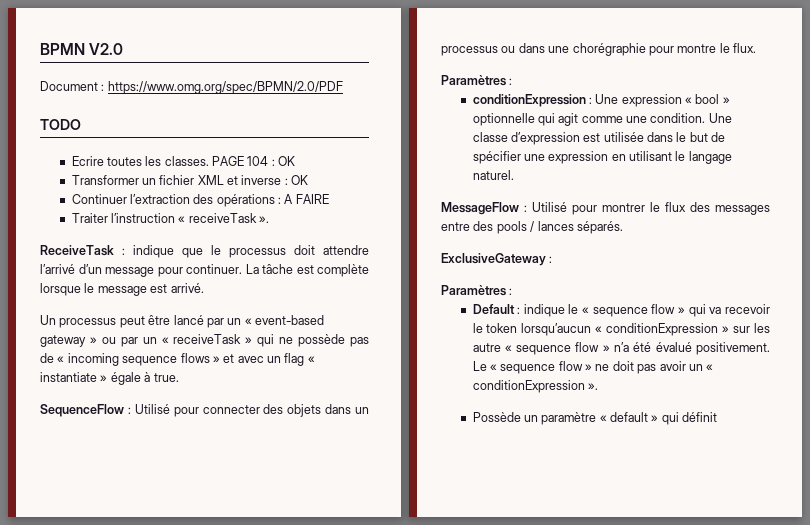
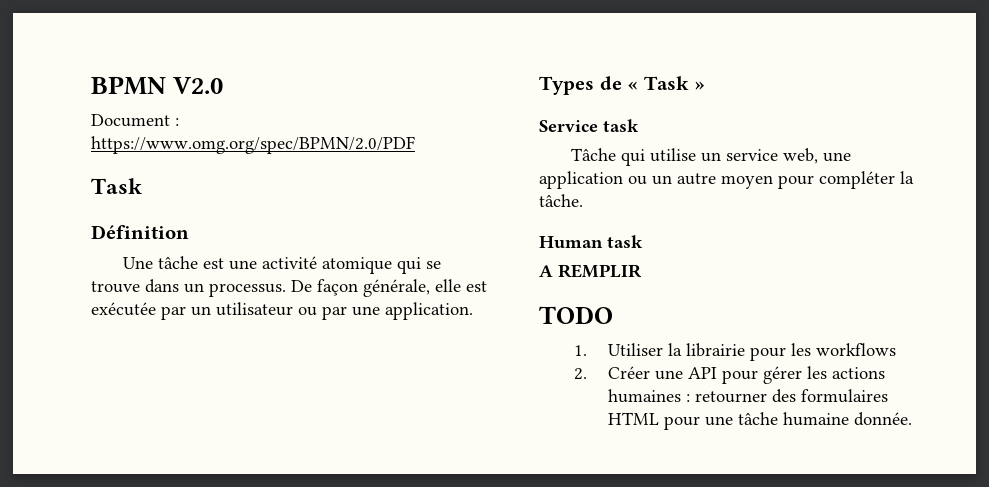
  Document : https://www.omg.org/spec/BPMN/2.0/PDF
+ Task
+ Définition
+ Une tâche est une activité atomique qui se trouve dans un processus. De façon générale, elle est exécutée par un utilisateur ou par une application.
+ Types de « Task »
+ Service task
+ Tâche qui utilise un service web, une application ou un autre moyen pour compléter la tâche.
+ Human task
+ A REMPLIR
  TODO
- Ecrire toutes les classes. PAGE 104 : OK
- Transformer un fichier XML et inverse : OK
- Continuer l’extraction des opérations : A FAIRE
- Traiter l’instruction « receiveTask ».
- ReceiveTask : indique que le processus doit attendre l’arrivé d’un message pour continuer. La tâche est complète lorsque le message est arrivé.
- Un processus peut être lancé par un « event-based gateway » ou par un « receiveTask » qui ne possède pas de « incoming sequence flows » et avec un flag « instantiate » égale à true.
- SequenceFlow : Utilisé pour connecter des objets dans un processus ou dans une chorégraphie pour montre le flux.
- Paramètres :
- conditionExpression : Une expression « bool » optionnelle qui agit comme une condition. Une classe d’expression est utilisée dans le but de spécifier une expression en utilisant le langage naturel.
- MessageFlow : Utilisé pour montrer le flux des messages entre des pools / lances séparés.
- ExclusiveGateway :
- Paramètres :
- Default : indique le « sequence flow » qui va recevoir le token lorsqu’aucun « conditionExpression » sur les autre « sequence flow » n’a été évalué positivement. Le « sequence flow » ne doit pas avoir un « conditionExpression ».
- Possède un paramètre « default » qui définit
+ 1. Utiliser la librairie pour les workflows
+ 2. Créer une API pour gérer les actions humaines : retourner des formulaires HTML pour une tâche humaine donnée.

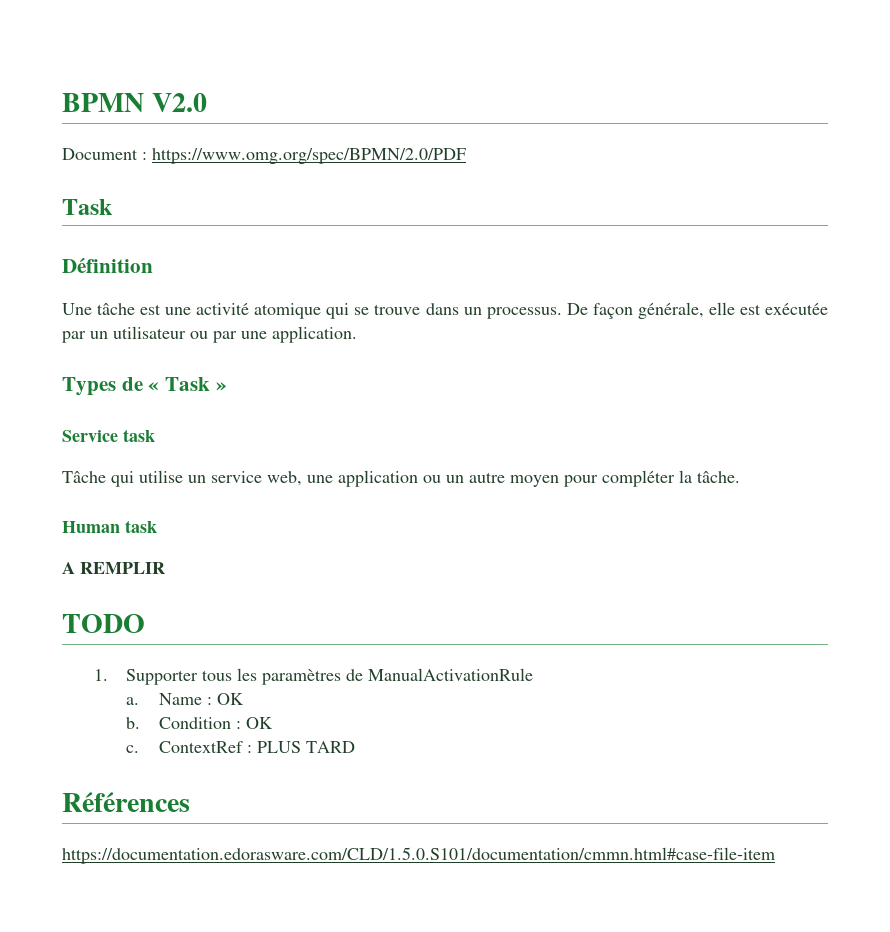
- 1. Utiliser la librairie pour les workflows
- 2. Créer une API pour gérer les actions humaines : retourner des formulaires HTML pour une tâche humaine donnée.
+ 1. Supporter tous les paramètres de ManualActivationRule
+ a. Name : OK
+ b. Condition : OK
+ c. ContextRef : PLUS TARD
+ Références
+ https://documentation.edorasware.com/CLD/1.5.0.S101/documentation/cmmn.html#case-file-item

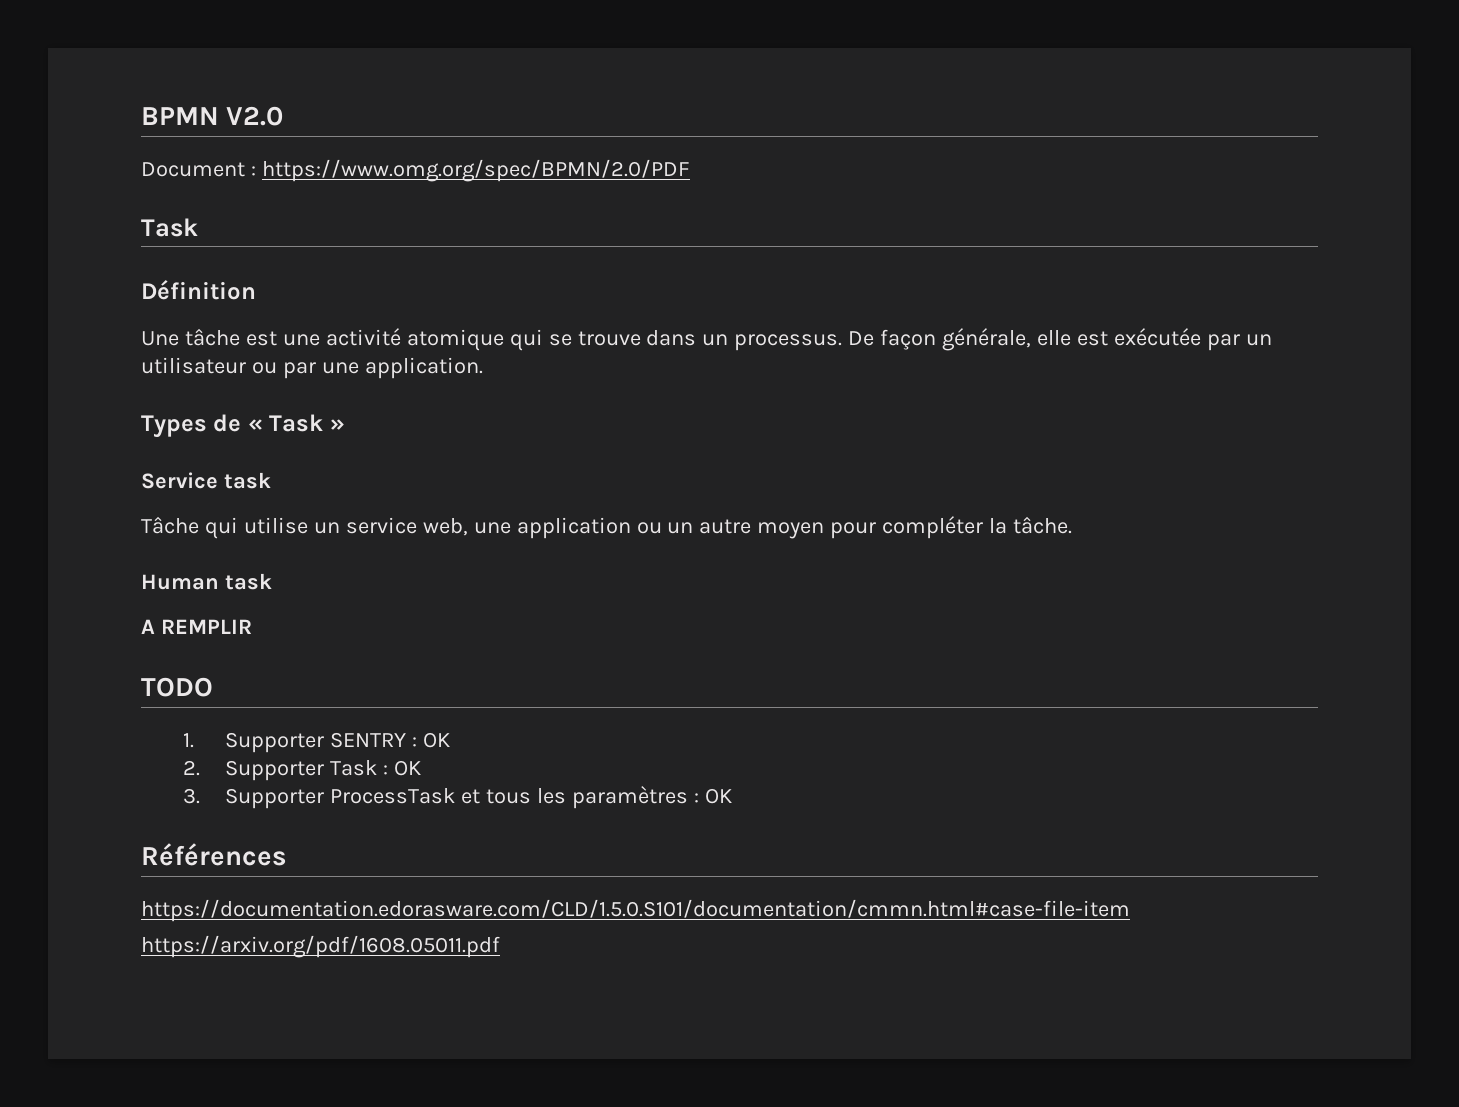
- 1. Supporter tous les paramètres de ManualActivationRule
- a. Name : OK
- b. Condition : OK
- c. ContextRef : PLUS TARD
+ 1. Supporter SENTRY : OK
+ 2. Supporter Task : OK
+ 3. Supporter ProcessTask et tous les paramètres : OK
+ https://arxiv.org/pdf/1608.05011.pdf

